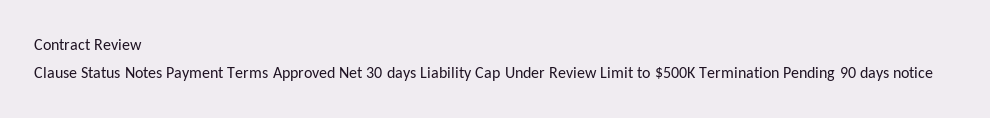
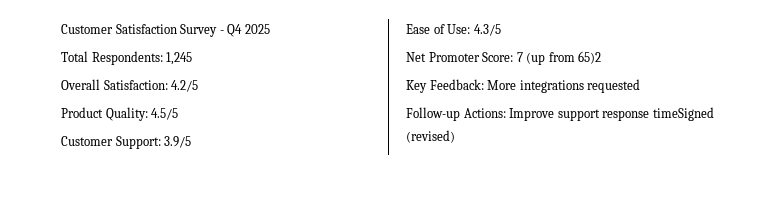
- Contract Review
- Clause Status Notes Payment Terms Approved Net 30 days Liability Cap Under Review Limit to $500K Termination Pending 90 days notice
+ Customer Satisfaction Survey - Q4 2025
+ Total Respondents: 1,245
+ Overall Satisfaction: 4.2/5
+ Product Quality: 4.5/5
+ Customer Support: 3.9/5
+ Ease of Use: 4.3/5
+ Net Promoter Score: 7 (up from 65)2
+ Key Feedback: More integrations requested
+ Follow-up Actions: Improve support response timeSigned (revised)

